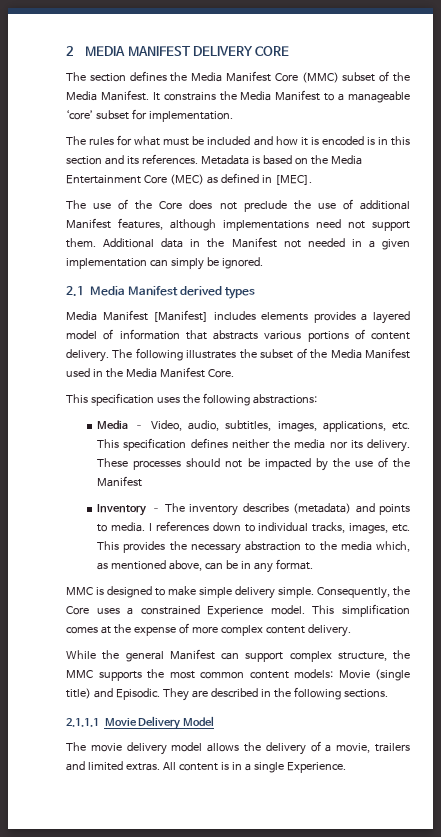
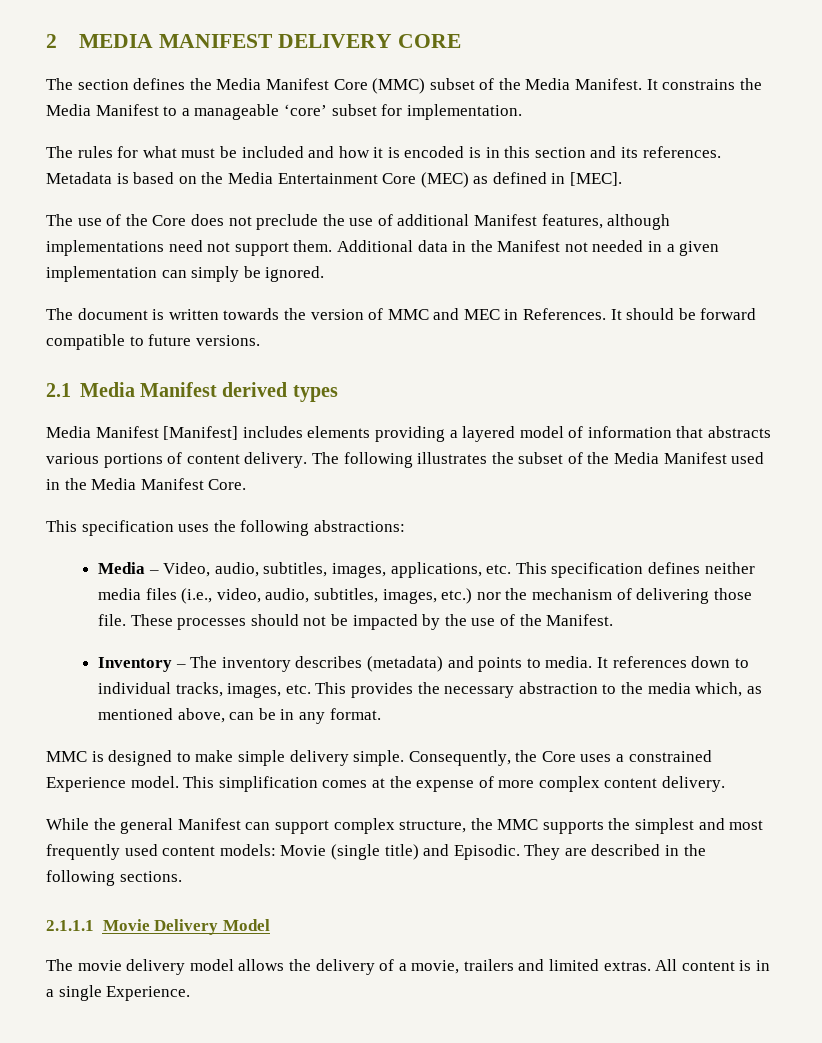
+ The document is written towards the version of MMC and MEC in References. It should be forward compatible to future versions.
- Media Manifest [Manifest] includes elements provides a layered model of information that abstracts various portions of content delivery.
+ Media Manifest [Manifest] includes elements providing a layered model of information that abstracts various portions of content delivery.
- Media – Video, audio, subtitles, images, applications, etc. This specification defines neither the media nor its delivery.
+ Media – Video, audio, subtitles, images, applications, etc. This specification defines neither media files (i.e., video, audio, subtitles, images, etc.) nor the mechanism of delivering those file.
- These processes should not be impacted by the use of the Manifest
+ These processes should not be impacted by the use of the Manifest.
- I references down to individual tracks, images, etc. This provides the necessary abstraction to the media which, as mentioned above, can be in any format.
+ It references down to individual tracks, images, etc. This provides the necessary abstraction to the media which, as mentioned above, can be in any format.
- While the general Manifest can support complex structure, the MMC supports the most common content models: Movie (single title) and Episodic.
+ While the general Manifest can support complex structure, the MMC supports the simplest and most frequently used content models: Movie (single title) and Episodic.

